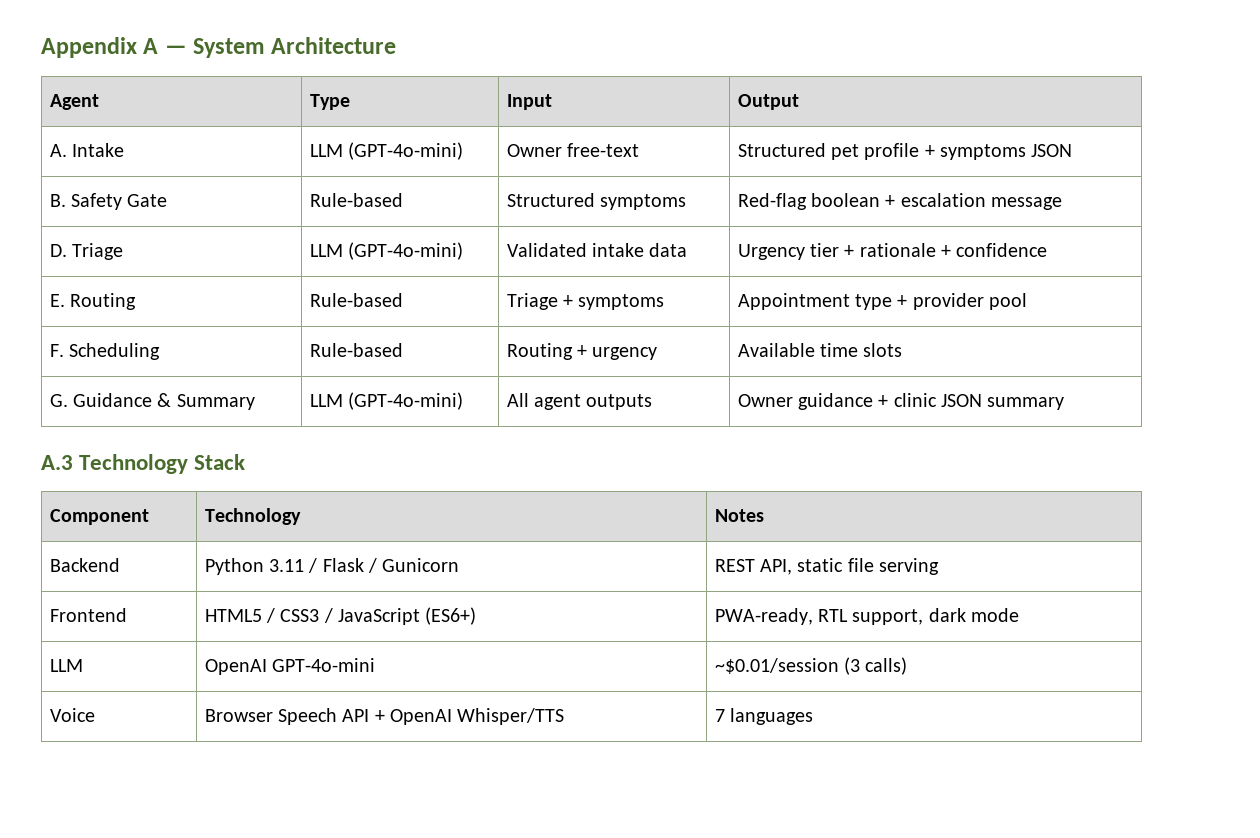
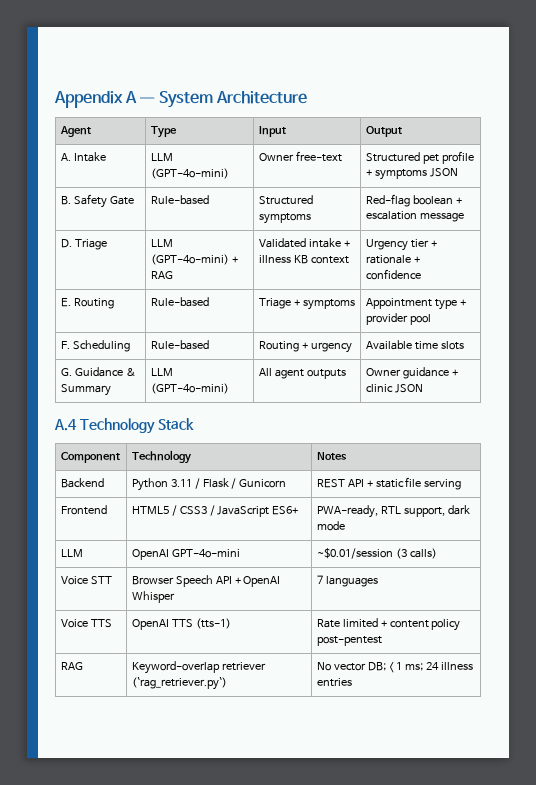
- D. Triage | LLM (GPT-4o-mini) | Validated intake data | Urgency tier + rationale + confidence
+ D. Triage | LLM (GPT-4o-mini) + RAG | Validated intake + illness KB context | Urgency tier + rationale + confidence
- G. Guidance & Summary | LLM (GPT-4o-mini) | All agent outputs | Owner guidance + clinic JSON summary
- A.3 Technology Stack
+ G. Guidance & Summary | LLM (GPT-4o-mini) | All agent outputs | Owner guidance + clinic JSON
+ A.4 Technology Stack
- Backend | Python 3.11 / Flask / Gunicorn | REST API, static file serving
+ Backend | Python 3.11 / Flask / Gunicorn | REST API + static file serving
- Frontend | HTML5 / CSS3 / JavaScript (ES6+) | PWA-ready, RTL support, dark mode
+ Frontend | HTML5 / CSS3 / JavaScript ES6+ | PWA-ready, RTL support, dark mode
- Voice | Browser Speech API + OpenAI Whisper/TTS | 7 languages
+ Voice STT | Browser Speech API + OpenAI Whisper | 7 languages
+ Voice TTS | OpenAI TTS (tts-1) | Rate limited + content policy post-pentest
+ RAG | Keyword-overlap retriever (`rag_retriever.py`) | No vector DB; < 1 ms; 24 illness entries

